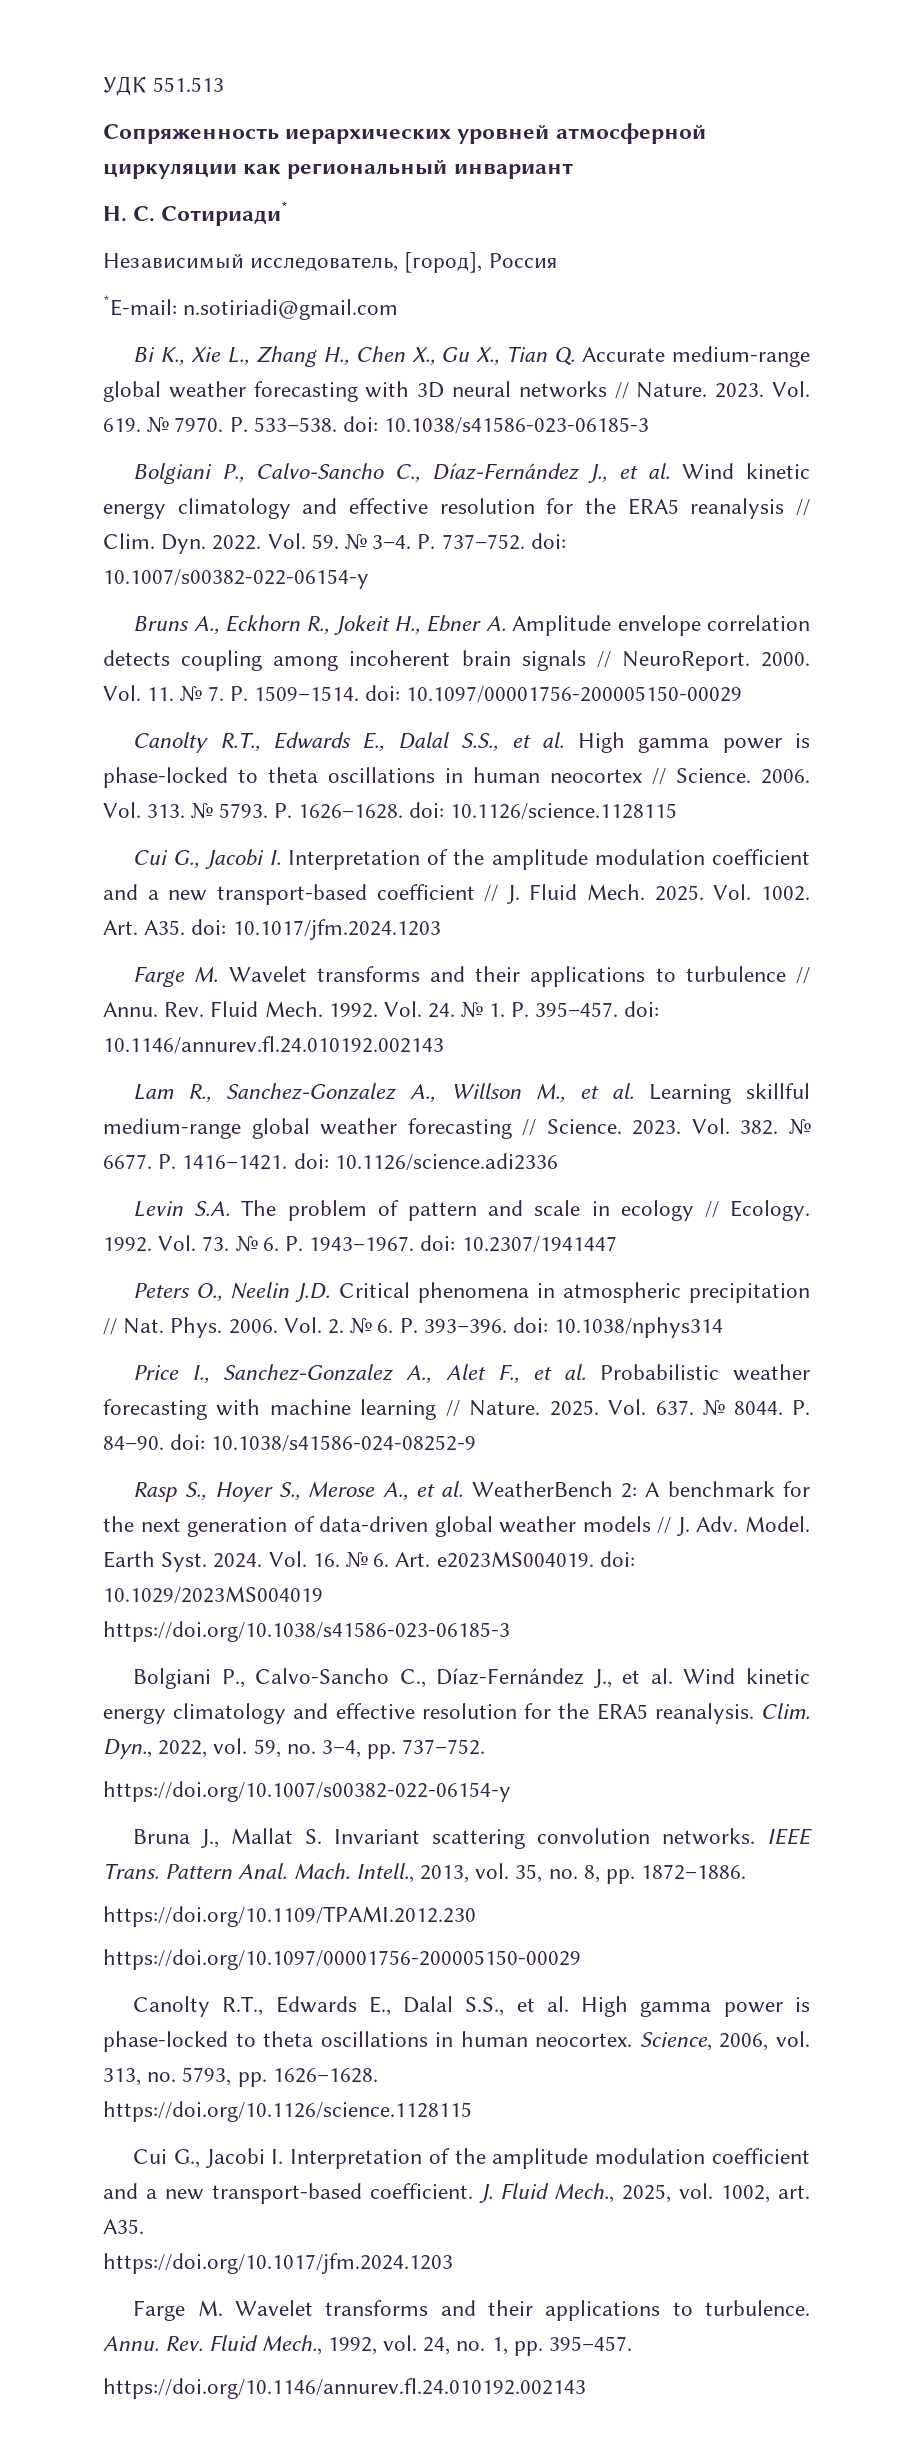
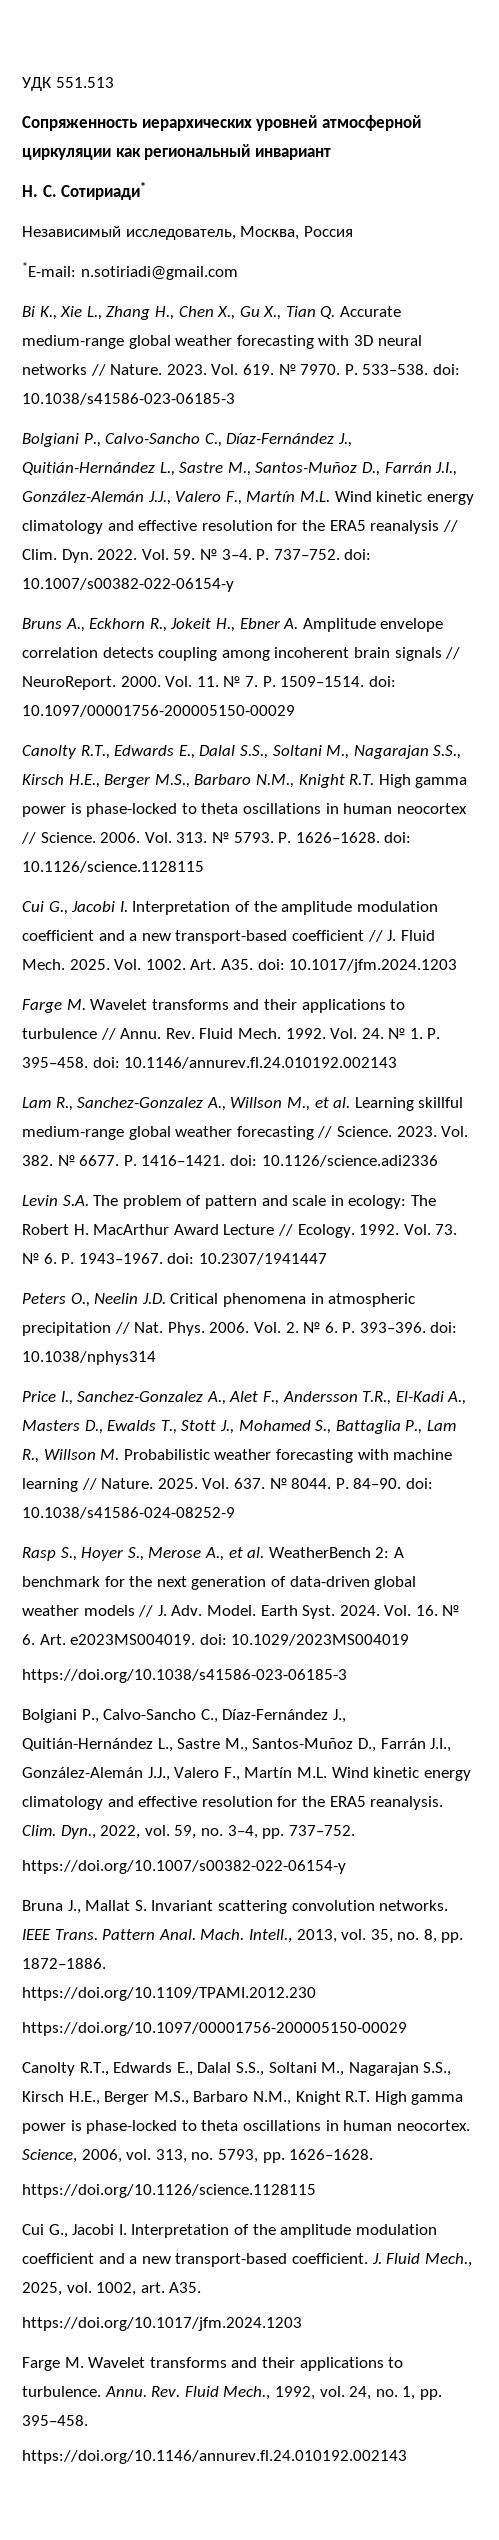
- Независимый исследователь, [город], Россия
+ Независимый исследователь, Москва, Россия
- Bolgiani P., Calvo-Sancho C., Díaz-Fernández J., et al. Wind kinetic energy climatology and effective resolution for the ERA5 reanalysis // Clim.
+ Bolgiani P., Calvo-Sancho C., Díaz-Fernández J., Quitián-Hernández L., Sastre M., Santos-Muñoz D., Farrán J.I., González-Alemán J.J., Valero F., Martín M.L. Wind kinetic energy climatology and effective resolution for the ERA5 reanalysis // Clim.
- Canolty R.T., Edwards E., Dalal S.S., et al. High gamma power is phase-locked to theta oscillations in human neocortex // Science.
+ Canolty R.T., Edwards E., Dalal S.S., Soltani M., Nagarajan S.S., Kirsch H.E., Berger M.S., Barbaro N.M., Knight R.T. High gamma power is phase-locked to theta oscillations in human neocortex // Science.
- Vol. 24. № 1. P. 395–457. doi: 10.1146/annurev.fl.24.010192.002143
+ Vol. 24. № 1. P. 395–458. doi: 10.1146/annurev.fl.24.010192.002143
- Levin S.A. The problem of pattern and scale in ecology // Ecology.
+ Levin S.A. The problem of pattern and scale in ecology: The Robert H. MacArthur Award Lecture // Ecology.
- Price I., Sanchez-Gonzalez A., Alet F., et al. Probabilistic weather forecasting with machine learning // Nature.
+ Price I., Sanchez-Gonzalez A., Alet F., Andersson T.R., El-Kadi A., Masters D., Ewalds T., Stott J., Mohamed S., Battaglia P., Lam R., Willson M. Probabilistic weather forecasting with machine learning // Nature.
- Bolgiani P., Calvo-Sancho C., Díaz-Fernández J., et al. Wind kinetic energy climatology and effective resolution for the ERA5 reanalysis.
+ Bolgiani P., Calvo-Sancho C., Díaz-Fernández J., Quitián-Hernández L., Sastre M., Santos-Muñoz D., Farrán J.I., González-Alemán J.J., Valero F., Martín M.L. Wind kinetic energy climatology and effective resolution for the ERA5 reanalysis.
- Canolty R.T., Edwards E., Dalal S.S., et al. High gamma power is phase-locked to theta oscillations in human neocortex.
+ Canolty R.T., Edwards E., Dalal S.S., Soltani M., Nagarajan S.S., Kirsch H.E., Berger M.S., Barbaro N.M., Knight R.T. High gamma power is phase-locked to theta oscillations in human neocortex.
- Rev. Fluid Mech., 1992, vol. 24, no. 1, pp. 395–457.
+ Rev. Fluid Mech., 1992, vol. 24, no. 1, pp. 395–458.

